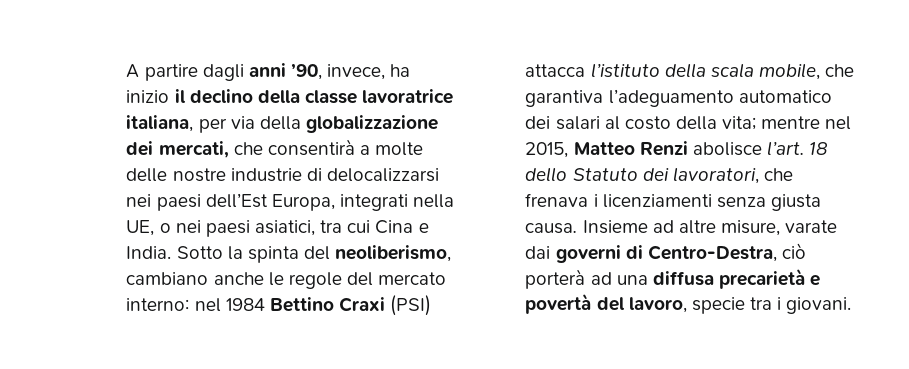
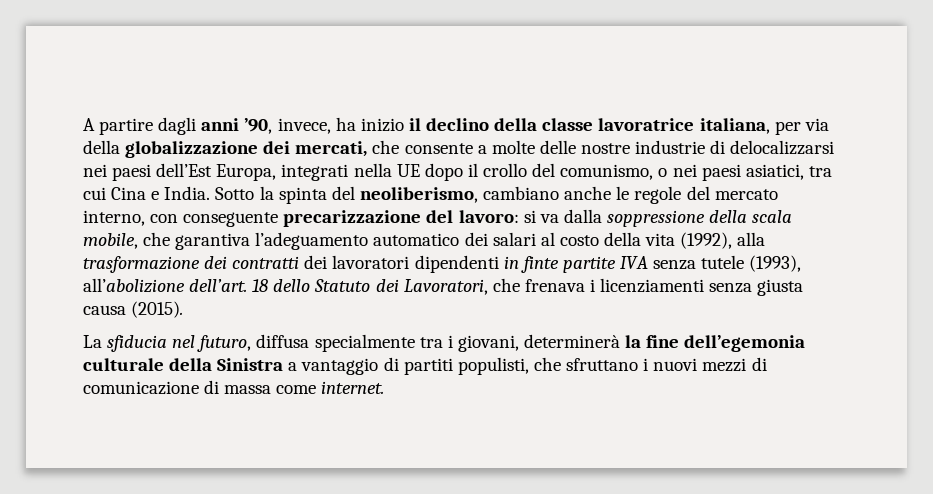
- A partire dagli anni ’90, invece, ha inizio il declino della classe lavoratrice italiana, per via della globalizzazione dei mercati, che consentirà a molte delle nostre industrie di delocalizzarsi nei paesi dell’Est Europa, integrati nella UE, o nei paesi asiatici, tra cui Cina e India.
+ A partire dagli anni ’90, invece, ha inizio il declino della classe lavoratrice italiana, per via della globalizzazione dei mercati, che consente a molte delle nostre industrie di delocalizzarsi nei paesi dell’Est Europa, integrati nella UE dopo il crollo del comunismo, o nei paesi asiatici, tra cui Cina e India.
- Sotto la spinta del neoliberismo, cambiano anche le regole del mercato interno: nel 1984 Bettino Craxi (PSI) attacca l’istituto della scala mobile, che garantiva l’adeguamento automatico dei salari al costo della vita; mentre nel 2015, Matteo Renzi abolisce l’art.
+ Sotto la spinta del neoliberismo, cambiano anche le regole del mercato interno, con conseguente precarizzazione del lavoro: si va dalla soppressione della scala mobile, che garantiva l’adeguamento automatico dei salari al costo della vita (1992), alla trasformazione dei contratti dei lavoratori dipendenti in finte partite IVA senza tutele (1993), all’abolizione dell’art.
- 18 dello Statuto dei lavoratori, che frenava i licenziamenti senza giusta causa. Insieme ad altre misure, varate dai governi di Centro-Destra, ciò porterà ad una diffusa precarietà e povertà del lavoro, specie tra i giovani.
+ 18 dello Statuto dei Lavoratori, che frenava i licenziamenti senza giusta causa (2015).
+ La sfiducia nel futuro, diffusa specialmente tra i giovani, determinerà la fine dell’egemonia culturale della Sinistra a vantaggio di partiti populisti, che sfruttano i nuovi mezzi di comunicazione di massa come internet.

